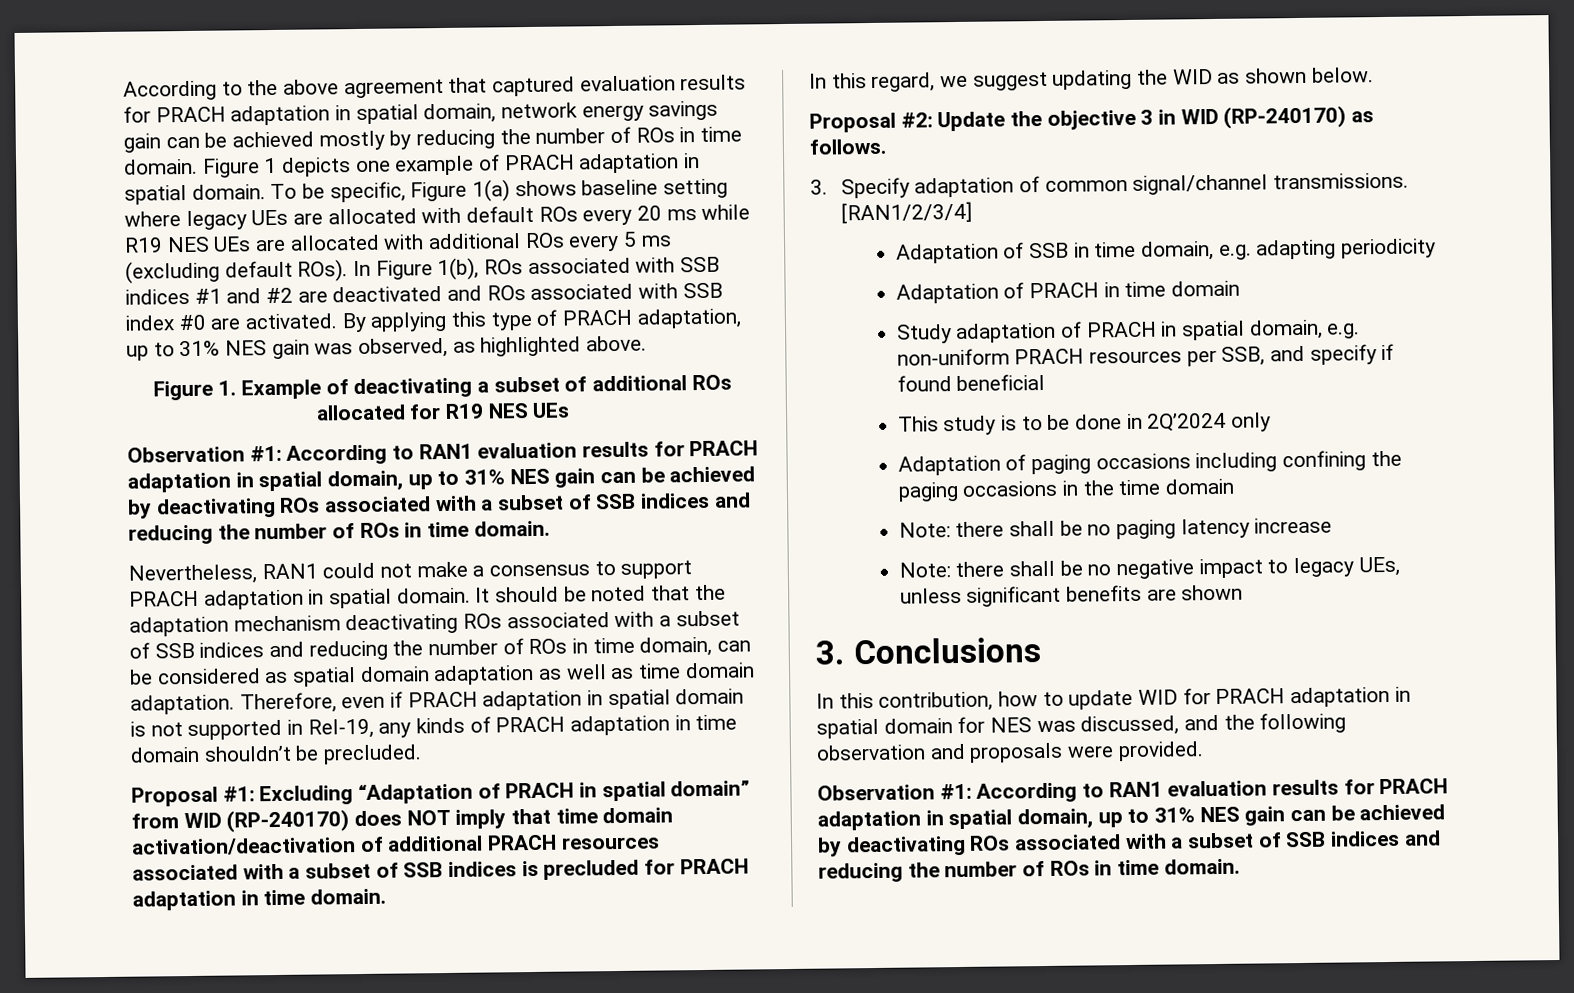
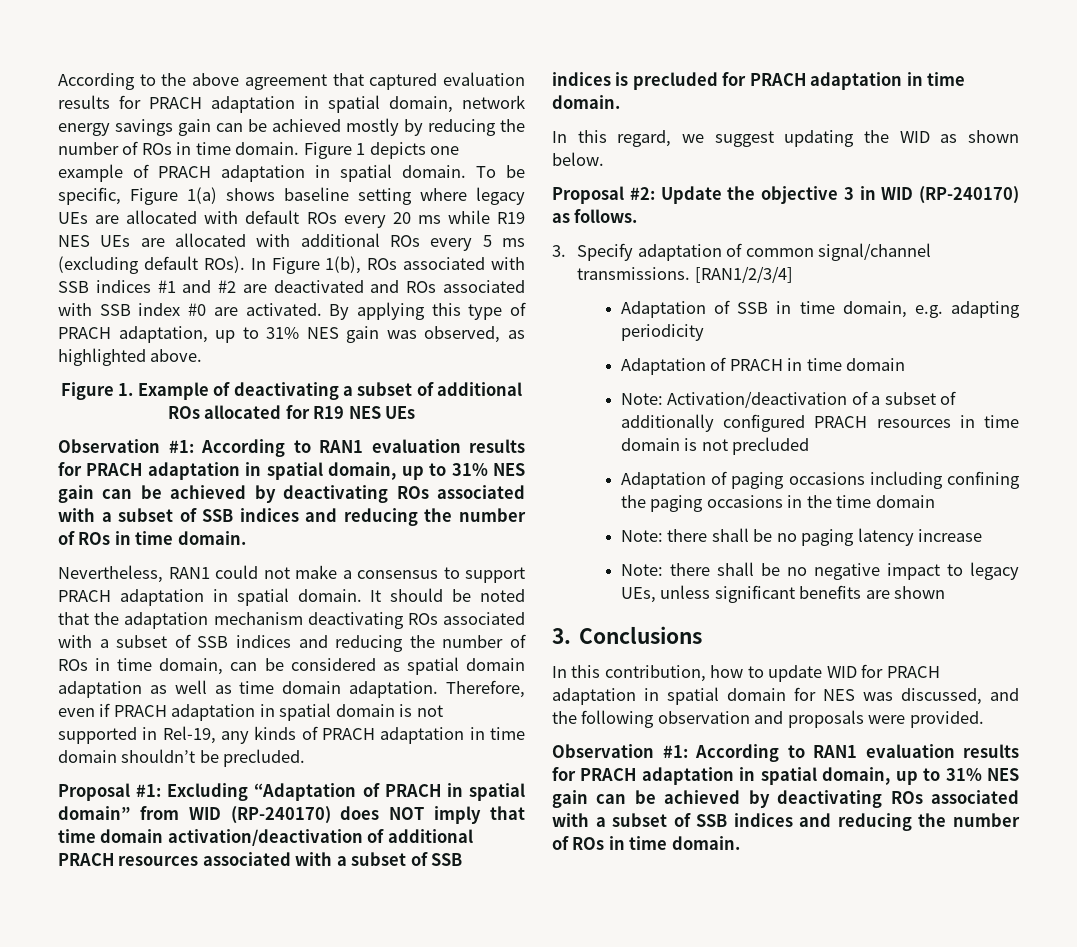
- Study adaptation of PRACH in spatial domain, e.g. non-uniform PRACH resources per SSB, and specify if found beneficial
- This study is to be done in 2Q’2024 only
+ Note: Activation/deactivation of a subset of additionally configured PRACH resources in time domain is not precluded

